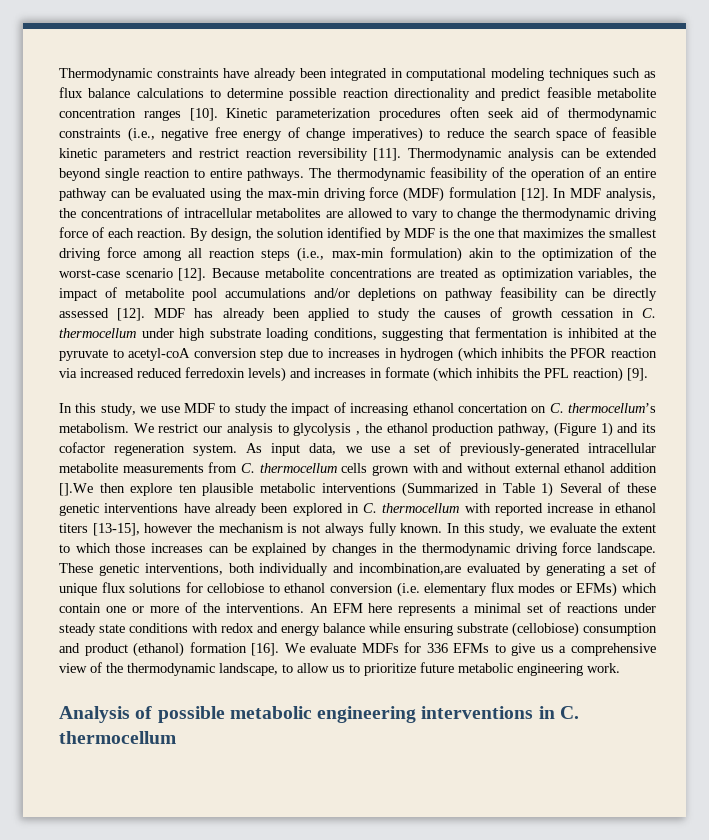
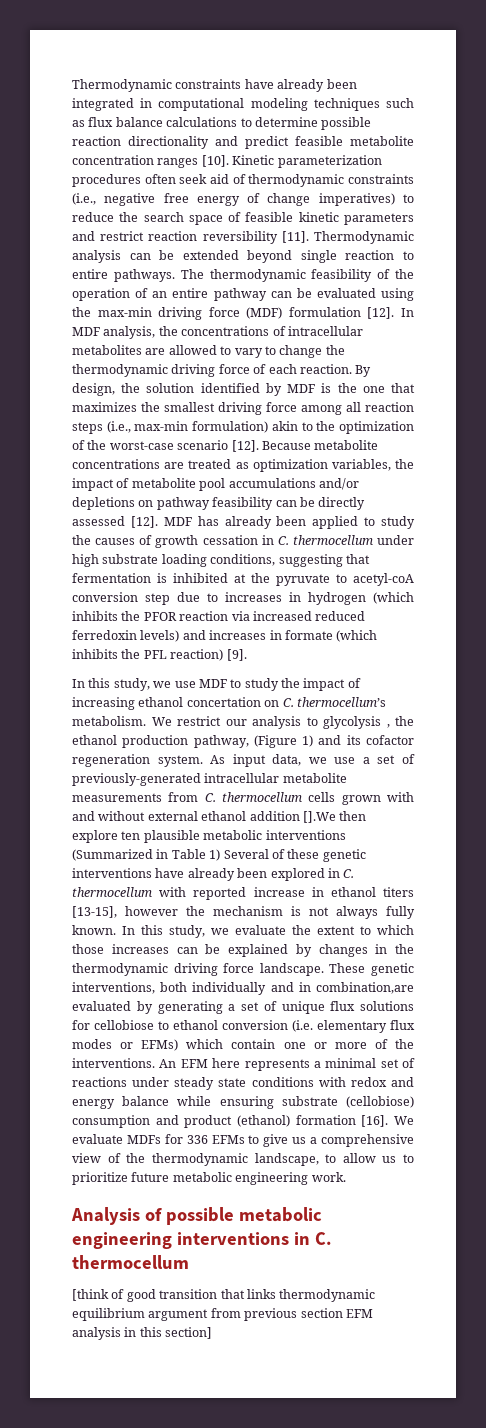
- These genetic interventions, both individually and incombination,are evaluated by generating a set of unique flux solutions for cellobiose to ethanol conversion (i.e. elementary flux modes or EFMs) which contain one or more of the interventions.
+ These genetic interventions, both individually and in combination,are evaluated by generating a set of unique flux solutions for cellobiose to ethanol conversion (i.e. elementary flux modes or EFMs) which contain one or more of the interventions.
+ [think of good transition that links thermodynamic equilibrium argument from previous section EFM analysis in this section]

